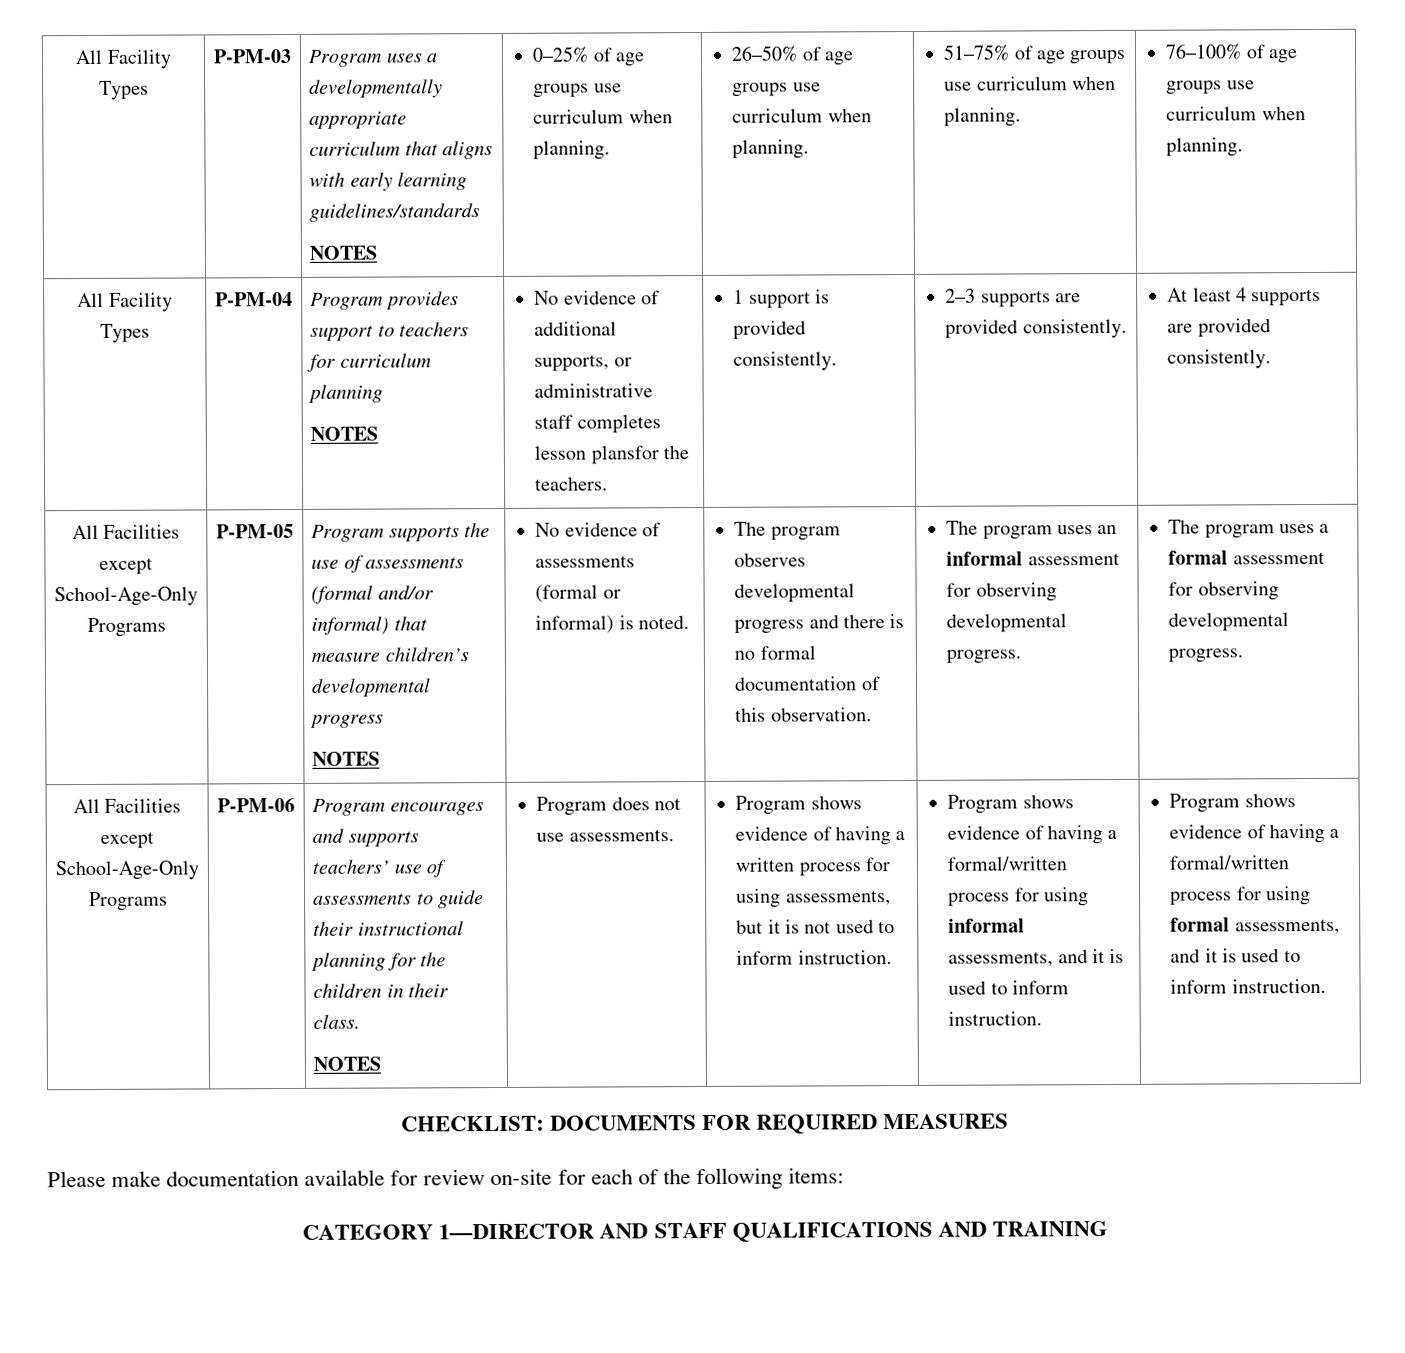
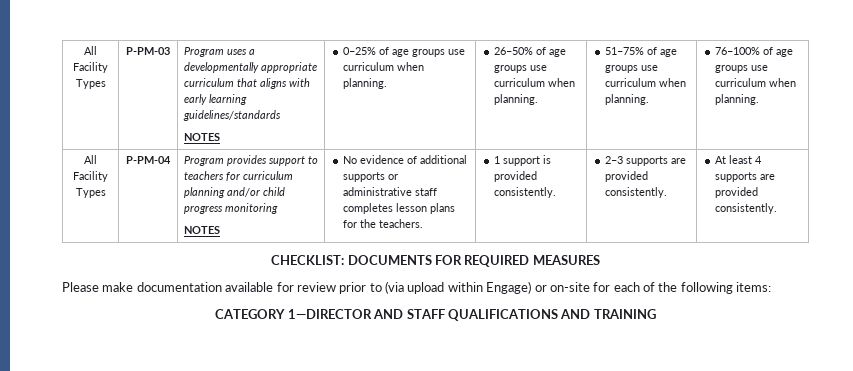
- Program provides support to teachers for curriculum planning
+ Program provides support to teachers for curriculum planning and/or child progress monitoring
- No evidence of additional supports, or administrative staff completes lesson plansfor the teachers.
+ No evidence of additional supports or administrative staff completes lesson plans for the teachers.
- All Facilities except School-Age-Only Programs | P-PM-05 | Program supports the use of assessments (formal and/or informal) that measure children’s developmental progress
- NOTES | No evidence of assessments (formal or informal) is noted. | The program observes developmental progress and there is no formal documentation of this observation. | The program uses an informal assessment for observing developmental progress. | The program uses a formal assessment for observing developmental progress.
- All Facilities except School-Age-Only Programs | P-PM-06 | Program encourages and supports teachers’ use of assessments to guide their instructional planning for the children in their class.
- NOTES | Program does not use assessments. | Program shows evidence of having a written process for using assessments, but it is not used to inform instruction. | Program shows evidence of having a formal/written process for using informal assessments, and it is used to inform instruction. | Program shows evidence of having a formal/written process for using formal assessments, and it is used to inform instruction.
- Please make documentation available for review on-site for each of the following items:
+ Please make documentation available for review prior to (via upload within Engage) or on-site for each of the following items:

